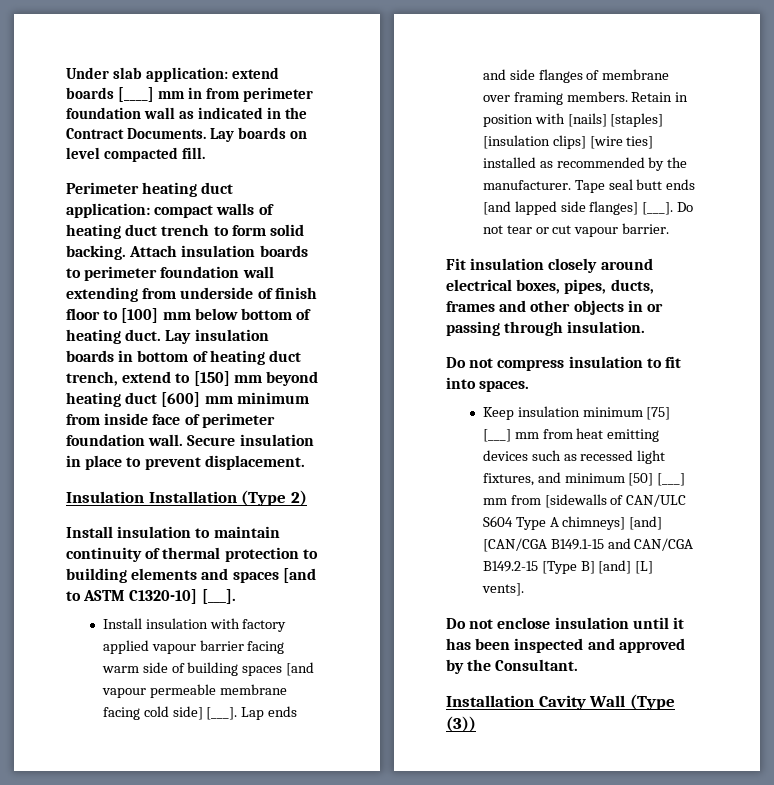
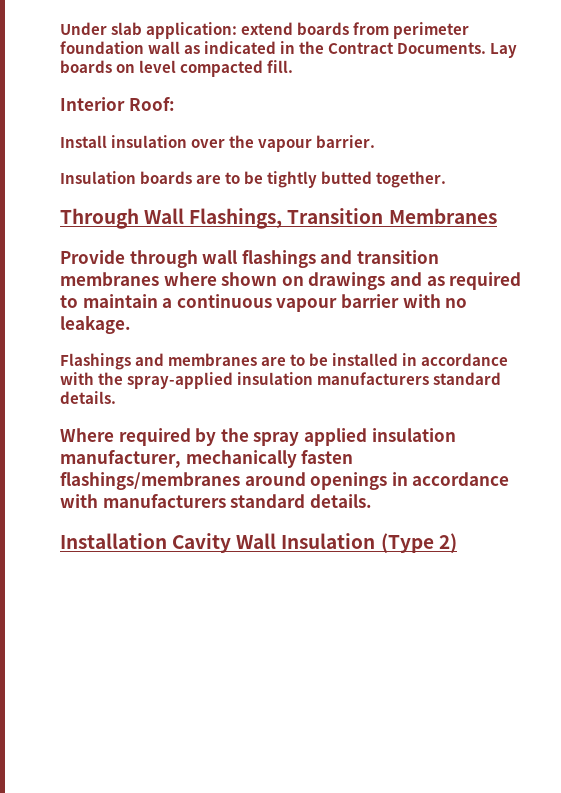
- Under slab application: extend boards [____] mm in from perimeter foundation wall as indicated in the Contract Documents.
+ Under slab application: extend boards from perimeter foundation wall as indicated in the Contract Documents.
- Perimeter heating duct application: compact walls of heating duct trench to form solid backing. Attach insulation boards to perimeter foundation wall extending from underside of finish floor to [100] mm below bottom of heating duct. Lay insulation boards in bottom of heating duct trench, extend to [150] mm beyond heating duct [600] mm minimum from inside face of perimeter foundation wall. Secure insulation in place to prevent displacement.
- Insulation Installation (Type 2)
- Install insulation to maintain continuity of thermal protection to building elements and spaces [and to ASTM C1320-10] [___].
- Install insulation with factory applied vapour barrier facing warm side of building spaces [and vapour permeable membrane facing cold side] [___]. Lap ends and side flanges of membrane over framing members. Retain in position with [nails] [staples] [insulation clips] [wire ties] installed as recommended by the manufacturer. Tape seal butt ends [and lapped side flanges] [___]. Do not tear or cut vapour barrier.
- Fit insulation closely around electrical boxes, pipes, ducts, frames and other objects in or passing through insulation.
- Do not compress insulation to fit into spaces.
- Keep insulation minimum [75] [___] mm from heat emitting devices such as recessed light fixtures, and minimum [50] [___] mm from [sidewalls of CAN/ULC S604 Type A chimneys] [and] [CAN/CGA B149.1-15 and CAN/CGA B149.2-15 [Type B] [and] [L] vents].
- Do not enclose insulation until it has been inspected and approved by the Consultant.
+ Interior Roof:
+ Install insulation over the vapour barrier.
+ Insulation boards are to be tightly butted together.
+ Through Wall Flashings, Transition Membranes
+ Provide through wall flashings and transition membranes where shown on drawings and as required to maintain a continuous vapour barrier with no leakage.
+ Flashings and membranes are to be installed in accordance with the spray-applied insulation manufacturers standard details.
+ Where required by the spray applied insulation manufacturer, mechanically fasten flashings/membranes around openings in accordance with manufacturers standard details.
- Installation Cavity Wall (Type (3))
+ Installation Cavity Wall Insulation (Type 2)

